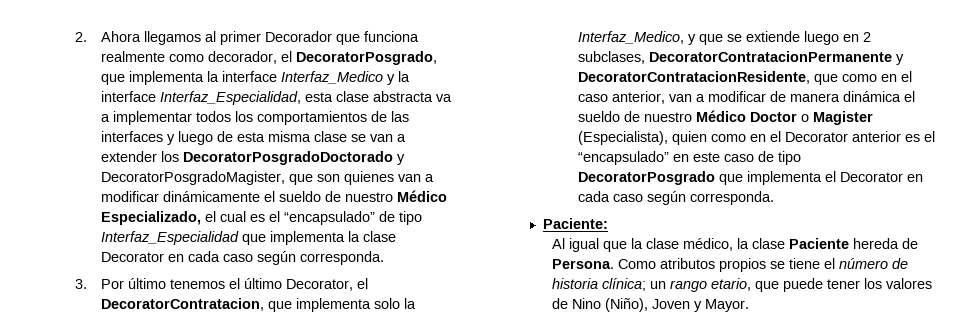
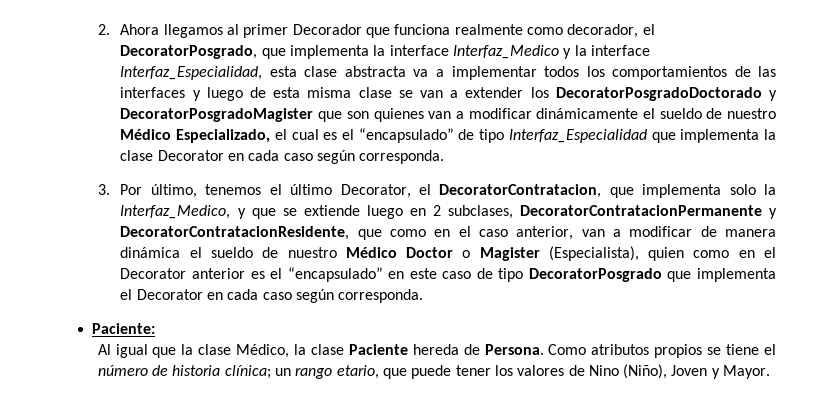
- 2. Ahora llegamos al primer Decorador que funciona realmente como decorador, el DecoratorPosgrado, que implementa la interface Interfaz_Medico y la interface Interfaz_Especialidad, esta clase abstracta va a implementar todos los comportamientos de las interfaces y luego de esta misma clase se van a extender los DecoratorPosgradoDoctorado y DecoratorPosgradoMagister, que son quienes van a modificar dinámicamente el sueldo de nuestro Médico Especializado, el cual es el “encapsulado” de tipo Interfaz_Especialidad que implementa la clase Decorator en cada caso según corresponda.
+ 2. Ahora llegamos al primer Decorador que funciona realmente como decorador, el DecoratorPosgrado, que implementa la interface Interfaz_Medico y la interface Interfaz_Especialidad, esta clase abstracta va a implementar todos los comportamientos de las interfaces y luego de esta misma clase se van a extender los DecoratorPosgradoDoctorado y DecoratorPosgradoMagister que son quienes van a modificar dinámicamente el sueldo de nuestro Médico Especializado, el cual es el “encapsulado” de tipo Interfaz_Especialidad que implementa la clase Decorator en cada caso según corresponda.
- 3. Por último tenemos el último Decorator, el DecoratorContratacion, que implementa solo la Interfaz_Medico, y que se extiende luego en 2 subclases, DecoratorContratacionPermanente y DecoratorContratacionResidente, que como en el caso anterior, van a modificar de manera dinámica el sueldo de nuestro Médico Doctor o Magister (Especialista), quien como en el Decorator anterior es el “encapsulado” en este caso de tipo DecoratorPosgrado que implementa el Decorator en cada caso según corresponda.
+ 3. Por último, tenemos el último Decorator, el DecoratorContratacion, que implementa solo la Interfaz_Medico, y que se extiende luego en 2 subclases, DecoratorContratacionPermanente y DecoratorContratacionResidente, que como en el caso anterior, van a modificar de manera dinámica el sueldo de nuestro Médico Doctor o Magister (Especialista), quien como en el Decorator anterior es el “encapsulado” en este caso de tipo DecoratorPosgrado que implementa el Decorator en cada caso según corresponda.
- Al igual que la clase médico, la clase Paciente hereda de Persona.
+ Al igual que la clase Médico, la clase Paciente hereda de Persona.

